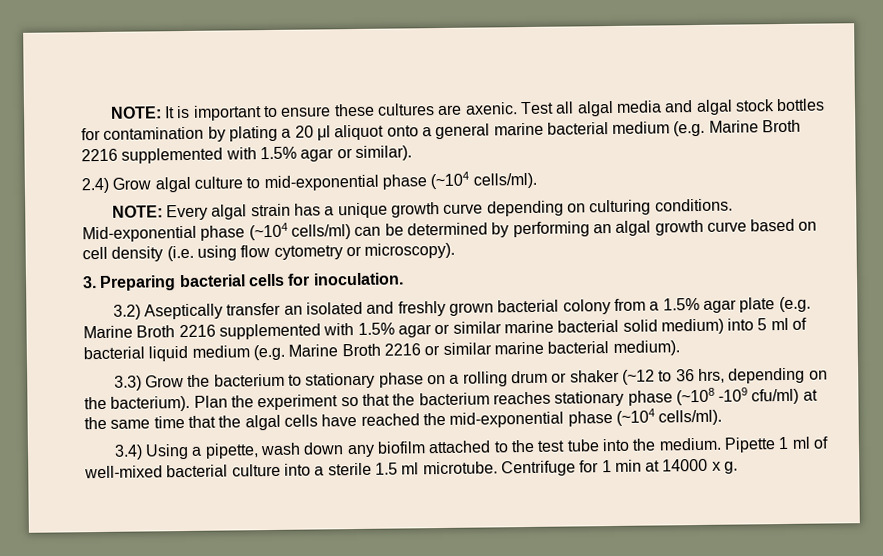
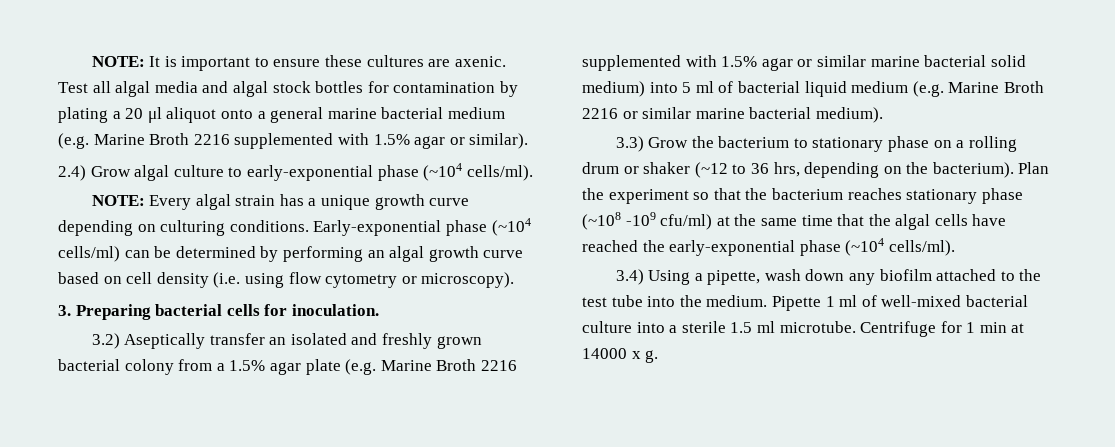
- 2.4) Grow algal culture to mid-exponential phase (~104 cells/ml).
+ 2.4) Grow algal culture to early-exponential phase (~104 cells/ml).
- Mid-exponential phase (~104 cells/ml) can be determined by performing an algal growth curve based on cell density (i.e. using flow cytometry or microscopy).
+ Early-exponential phase (~104 cells/ml) can be determined by performing an algal growth curve based on cell density (i.e. using flow cytometry or microscopy).
- Plan the experiment so that the bacterium reaches stationary phase (~108 -109 cfu/ml) at the same time that the algal cells have reached the mid-exponential phase (~104 cells/ml).
+ Plan the experiment so that the bacterium reaches stationary phase (~108 -109 cfu/ml) at the same time that the algal cells have reached the early-exponential phase (~104 cells/ml).

